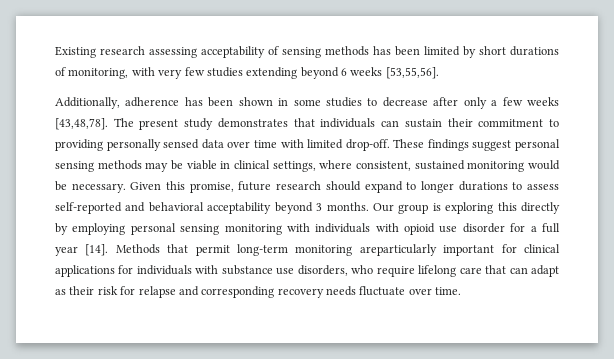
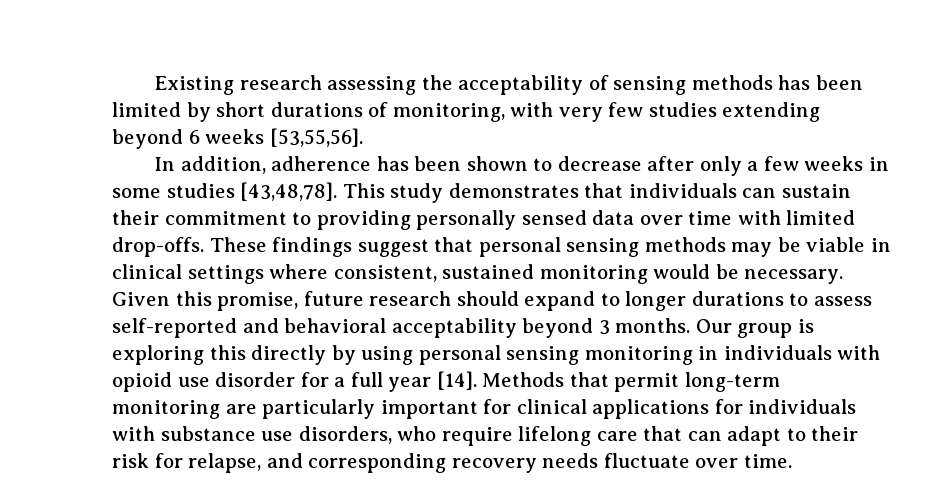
- Existing research assessing acceptability of sensing methods has been limited by short durations of monitoring, with very few studies extending beyond 6 weeks [53,55,56].
+ Existing research assessing the acceptability of sensing methods has been limited by short durations of monitoring, with very few studies extending beyond 6 weeks [53,55,56].
- Additionally, adherence has been shown in some studies to decrease after only a few weeks [43,48,78]. The present study demonstrates that individuals can sustain their commitment to providing personally sensed data over time with limited drop-off.
+ In addition, adherence has been shown to decrease after only a few weeks in some studies [43,48,78]. This study demonstrates that individuals can sustain their commitment to providing personally sensed data over time with limited drop-offs.
- These findings suggest personal sensing methods may be viable in clinical settings, where consistent, sustained monitoring would be necessary.
+ These findings suggest that personal sensing methods may be viable in clinical settings where consistent, sustained monitoring would be necessary.
- Our group is exploring this directly by employing personal sensing monitoring with individuals with opioid use disorder for a full year [14].
+ Our group is exploring this directly by using personal sensing monitoring in individuals with opioid use disorder for a full year [14].
- Methods that permit long-term monitoring areparticularly important for clinical applications for individuals with substance use disorders, who require lifelong care that can adapt as their risk for relapse and corresponding recovery needs fluctuate over time.
+ Methods that permit long-term monitoring are particularly important for clinical applications for individuals with substance use disorders, who require lifelong care that can adapt to their risk for relapse, and corresponding recovery needs fluctuate over time.

